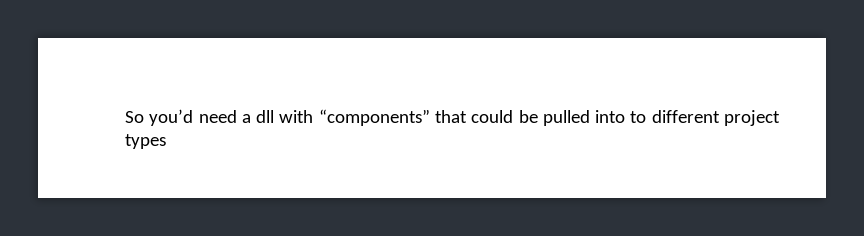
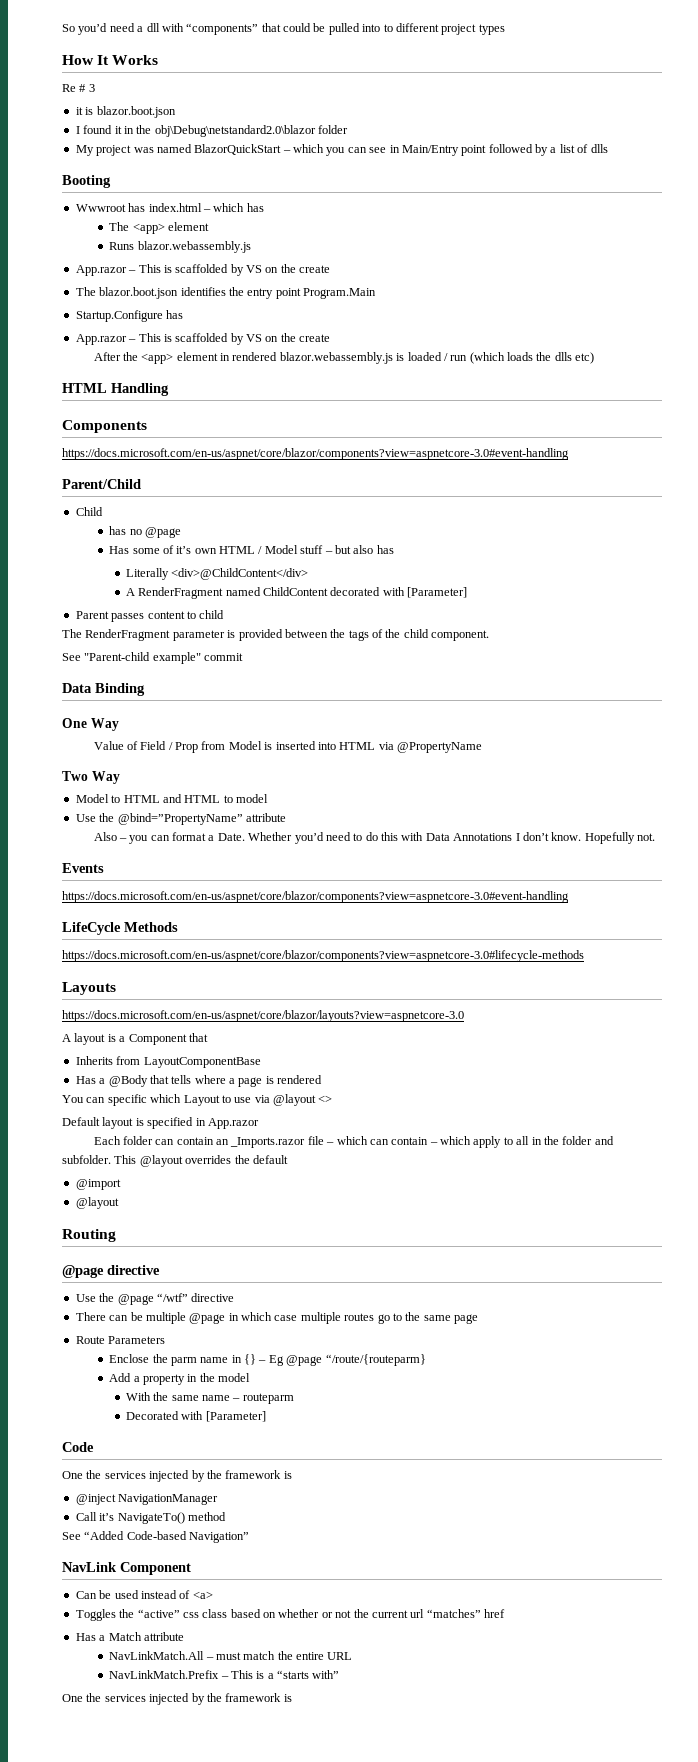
+ How It Works
+ Re # 3
+ it is blazor.boot.json
+ I found it in the obj\Debug\netstandard2.0\blazor folder
+ My project was named BlazorQuickStart – which you can see in Main/Entry point followed by a list of dlls
+ Booting
+ Wwwroot has index.html – which has
+ The <app> element
+ Runs blazor.webassembly.js
+ App.razor – This is scaffolded by VS on the create
+ The blazor.boot.json identifies the entry point Program.Main
+ Startup.Configure has
+ App.razor – This is scaffolded by VS on the create
+ After the <app> element in rendered blazor.webassembly.js is loaded / run (which loads the dlls etc)
+ HTML Handling
+ Components
+ https://docs.microsoft.com/en-us/aspnet/core/blazor/components?view=aspnetcore-3.0#event-handling
+ Parent/Child
+ Child
+ has no @page
+ Has some of it’s own HTML / Model stuff – but also has
+ Literally <div>@ChildContent</div>
+ A RenderFragment named ChildContent decorated with [Parameter]
+ Parent passes content to child
+ The RenderFragment parameter is provided between the tags of the child component.
+ See "Parent-child example" commit
+ Data Binding
+ One Way
+ Value of Field / Prop from Model is inserted into HTML via @PropertyName
+ Two Way
+ Model to HTML and HTML to model
+ Use the @bind=”PropertyName” attribute
+ Also – you can format a Date. Whether you’d need to do this with Data Annotations I don’t know. Hopefully not.
+ Events
+ https://docs.microsoft.com/en-us/aspnet/core/blazor/components?view=aspnetcore-3.0#event-handling
+ LifeCycle Methods
+ https://docs.microsoft.com/en-us/aspnet/core/blazor/components?view=aspnetcore-3.0#lifecycle-methods
+ Layouts
+ https://docs.microsoft.com/en-us/aspnet/core/blazor/layouts?view=aspnetcore-3.0
+ A layout is a Component that
+ Inherits from LayoutComponentBase
+ Has a @Body that tells where a page is rendered
+ You can specific which Layout to use via @layout <>
+ Default layout is specified in App.razor
+ Each folder can contain an _Imports.razor file – which can contain – which apply to all in the folder and subfolder. This @layout overrides the default
+ @import
+ @layout
+ Routing
+ @page directive
+ Use the @page “/wtf” directive
+ There can be multiple @page in which case multiple routes go to the same page
+ Route Parameters
+ Enclose the parm name in {} – Eg @page “/route/{routeparm}
+ Add a property in the model
+ With the same name – routeparm
+ Decorated with [Parameter]
+ Code
+ One the services injected by the framework is
+ @inject NavigationManager
+ Call it’s NavigateTo() method
+ See “Added Code-based Navigation”
+ NavLink Component
+ Can be used instead of <a>
+ Toggles the “active” css class based on whether or not the current url “matches” href
+ Has a Match attribute
+ NavLinkMatch.All – must match the entire URL
+ NavLinkMatch.Prefix – This is a “starts with”
+ One the services injected by the framework is

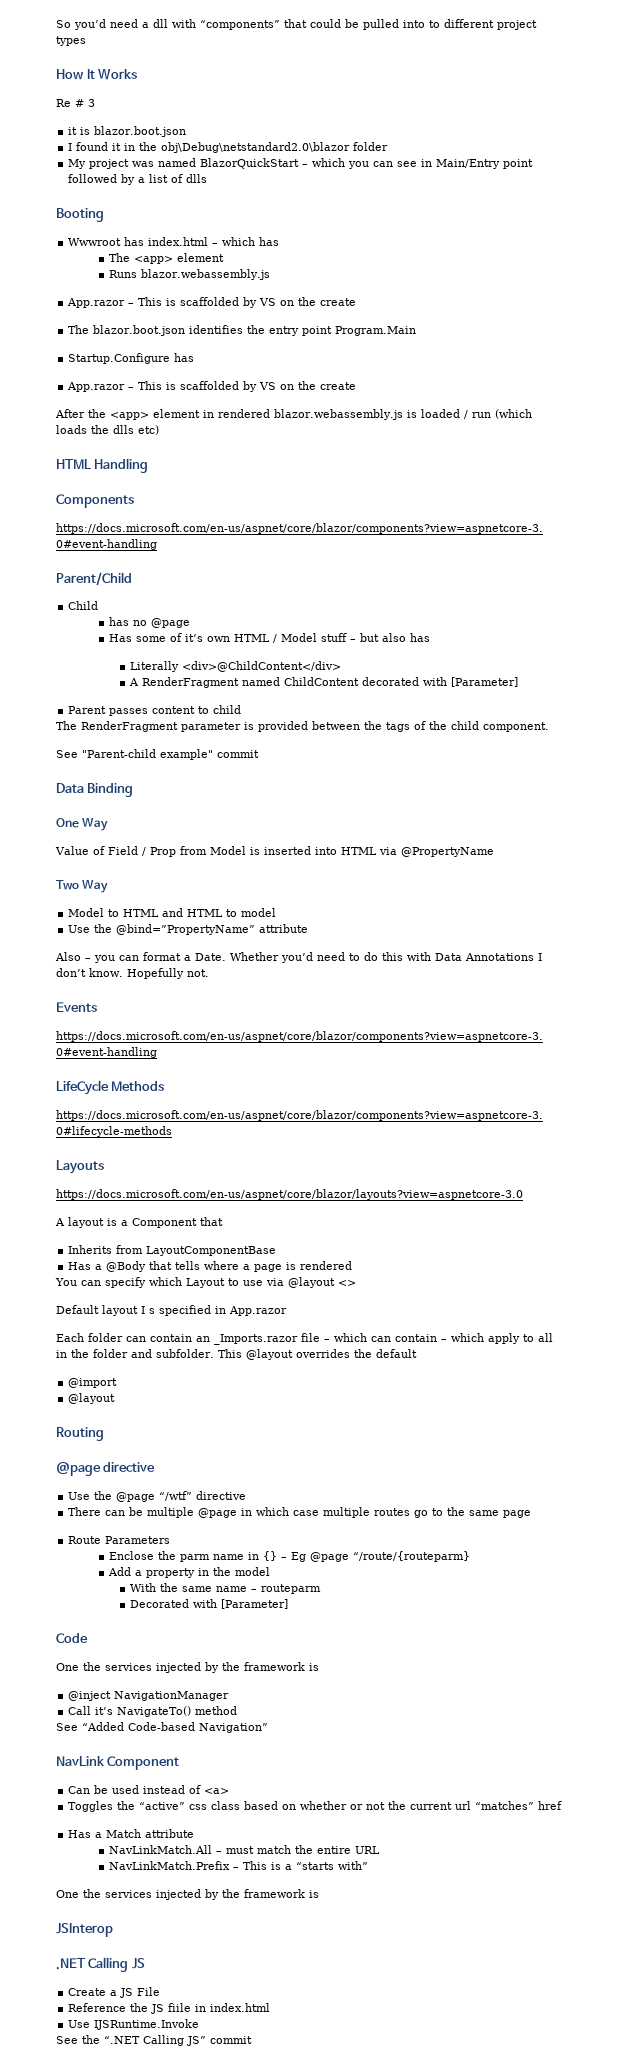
- You can specific which Layout to use via @layout <>
+ You can specify which Layout to use via @layout <>
- Default layout is specified in App.razor
+ Default layout I s specified in App.razor
+ JSInterop
+ .NET Calling JS
+ Create a JS File
+ Reference the JS fiile in index.html
+ Use IJSRuntime.Invoke
+ See the “.NET Calling JS” commit

